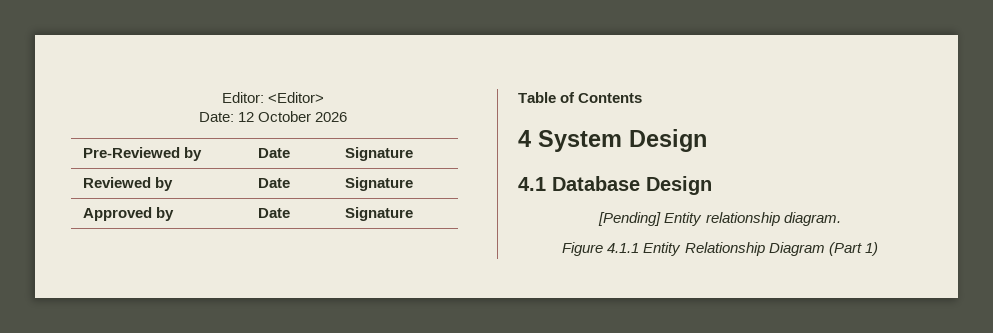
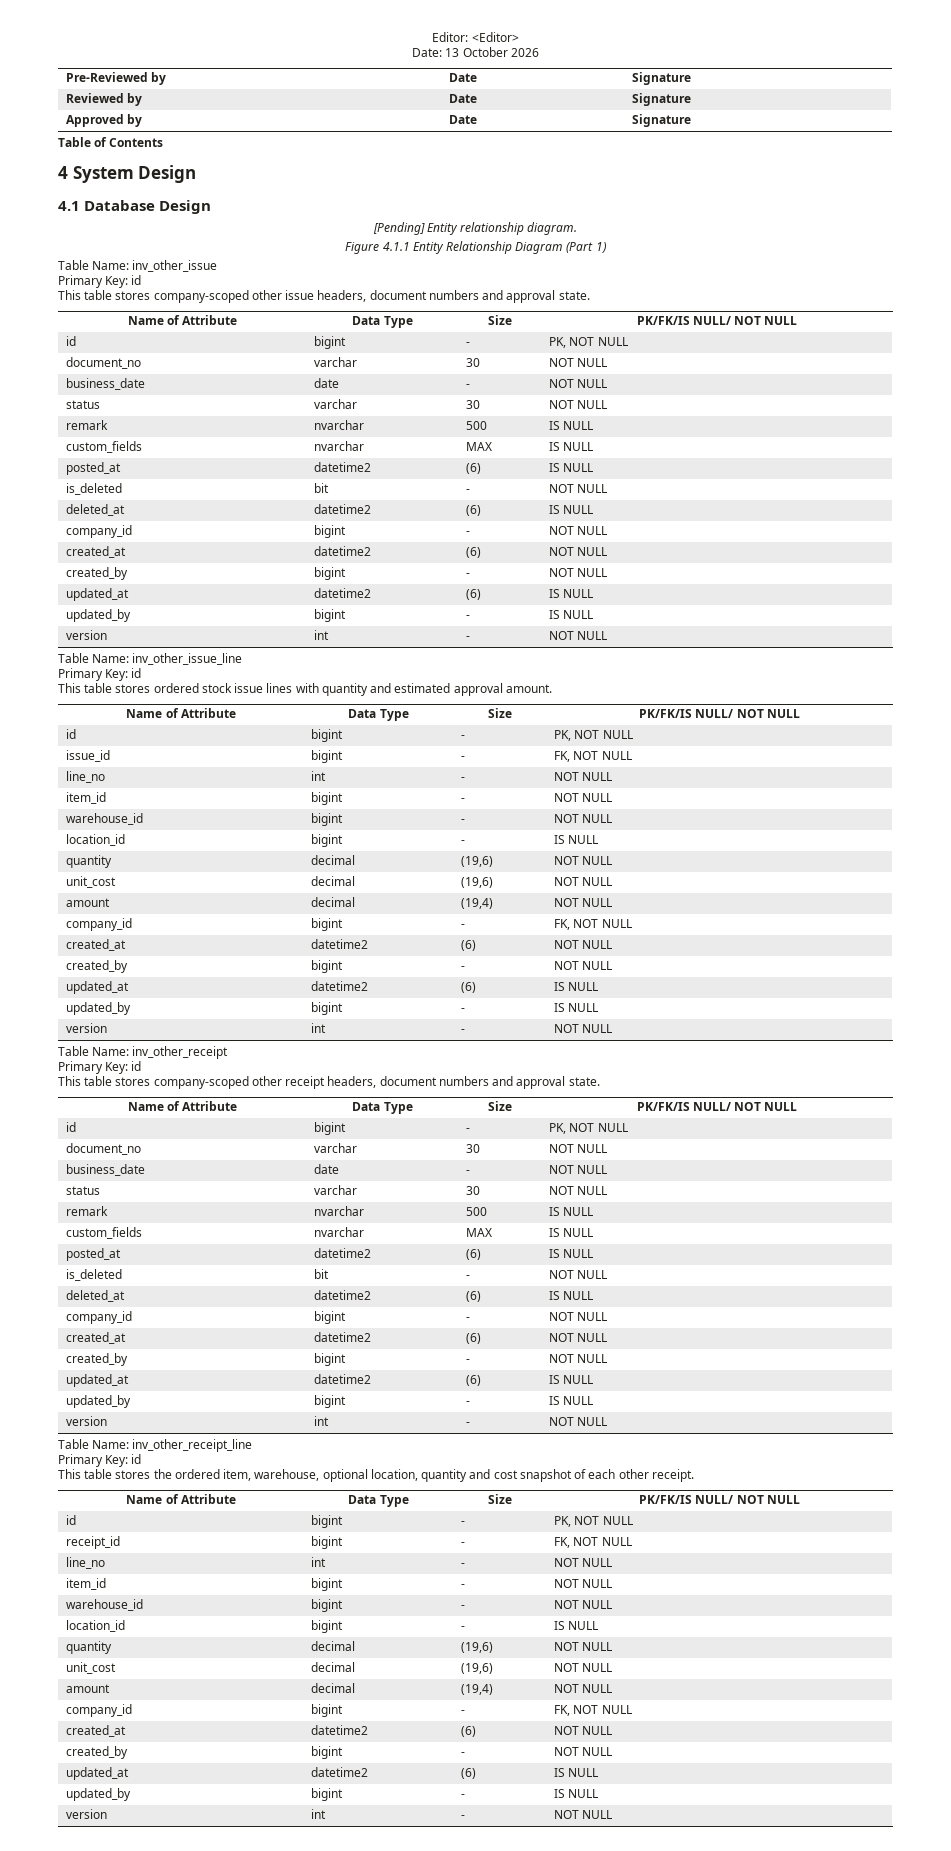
- Date: 12 October 2026
+ Date: 13 October 2026
+ Table Name: inv_other_issue
+ Primary Key: id
+ This table stores company-scoped other issue headers, document numbers and approval state.
+ Name of Attribute | Data Type | Size | PK/FK/IS NULL/ NOT NULL
+ id | bigint | - | PK, NOT NULL
+ document_no | varchar | 30 | NOT NULL
+ business_date | date | - | NOT NULL
+ status | varchar | 30 | NOT NULL
+ remark | nvarchar | 500 | IS NULL
+ custom_fields | nvarchar | MAX | IS NULL
+ posted_at | datetime2 | (6) | IS NULL
+ is_deleted | bit | - | NOT NULL
+ deleted_at | datetime2 | (6) | IS NULL
+ company_id | bigint | - | NOT NULL
+ created_at | datetime2 | (6) | NOT NULL
+ created_by | bigint | - | NOT NULL
+ updated_at | datetime2 | (6) | IS NULL
+ updated_by | bigint | - | IS NULL
+ version | int | - | NOT NULL
+ Table Name: inv_other_issue_line
+ Primary Key: id
+ This table stores ordered stock issue lines with quantity and estimated approval amount.
+ Name of Attribute | Data Type | Size | PK/FK/IS NULL/ NOT NULL
+ id | bigint | - | PK, NOT NULL
+ issue_id | bigint | - | FK, NOT NULL
+ line_no | int | - | NOT NULL
+ item_id | bigint | - | NOT NULL
+ warehouse_id | bigint | - | NOT NULL
+ location_id | bigint | - | IS NULL
+ quantity | decimal | (19,6) | NOT NULL
+ unit_cost | decimal | (19,6) | NOT NULL
+ amount | decimal | (19,4) | NOT NULL
+ company_id | bigint | - | FK, NOT NULL
+ created_at | datetime2 | (6) | NOT NULL
+ created_by | bigint | - | NOT NULL
+ updated_at | datetime2 | (6) | IS NULL
+ updated_by | bigint | - | IS NULL
+ version | int | - | NOT NULL
+ Table Name: inv_other_receipt
+ Primary Key: id
+ This table stores company-scoped other receipt headers, document numbers and approval state.
+ Name of Attribute | Data Type | Size | PK/FK/IS NULL/ NOT NULL
+ id | bigint | - | PK, NOT NULL
+ document_no | varchar | 30 | NOT NULL
+ business_date | date | - | NOT NULL
+ status | varchar | 30 | NOT NULL
+ remark | nvarchar | 500 | IS NULL
+ custom_fields | nvarchar | MAX | IS NULL
+ posted_at | datetime2 | (6) | IS NULL
+ is_deleted | bit | - | NOT NULL
+ deleted_at | datetime2 | (6) | IS NULL
+ company_id | bigint | - | NOT NULL
+ created_at | datetime2 | (6) | NOT NULL
+ created_by | bigint | - | NOT NULL
+ updated_at | datetime2 | (6) | IS NULL
+ updated_by | bigint | - | IS NULL
+ version | int | - | NOT NULL
+ Table Name: inv_other_receipt_line
+ Primary Key: id
+ This table stores the ordered item, warehouse, optional location, quantity and cost snapshot of each other receipt.
+ Name of Attribute | Data Type | Size | PK/FK/IS NULL/ NOT NULL
+ id | bigint | - | PK, NOT NULL
+ receipt_id | bigint | - | FK, NOT NULL
+ line_no | int | - | NOT NULL
+ item_id | bigint | - | NOT NULL
+ warehouse_id | bigint | - | NOT NULL
+ location_id | bigint | - | IS NULL
+ quantity | decimal | (19,6) | NOT NULL
+ unit_cost | decimal | (19,6) | NOT NULL
+ amount | decimal | (19,4) | NOT NULL
+ company_id | bigint | - | FK, NOT NULL
+ created_at | datetime2 | (6) | NOT NULL
+ created_by | bigint | - | NOT NULL
+ updated_at | datetime2 | (6) | IS NULL
+ updated_by | bigint | - | IS NULL
+ version | int | - | NOT NULL

